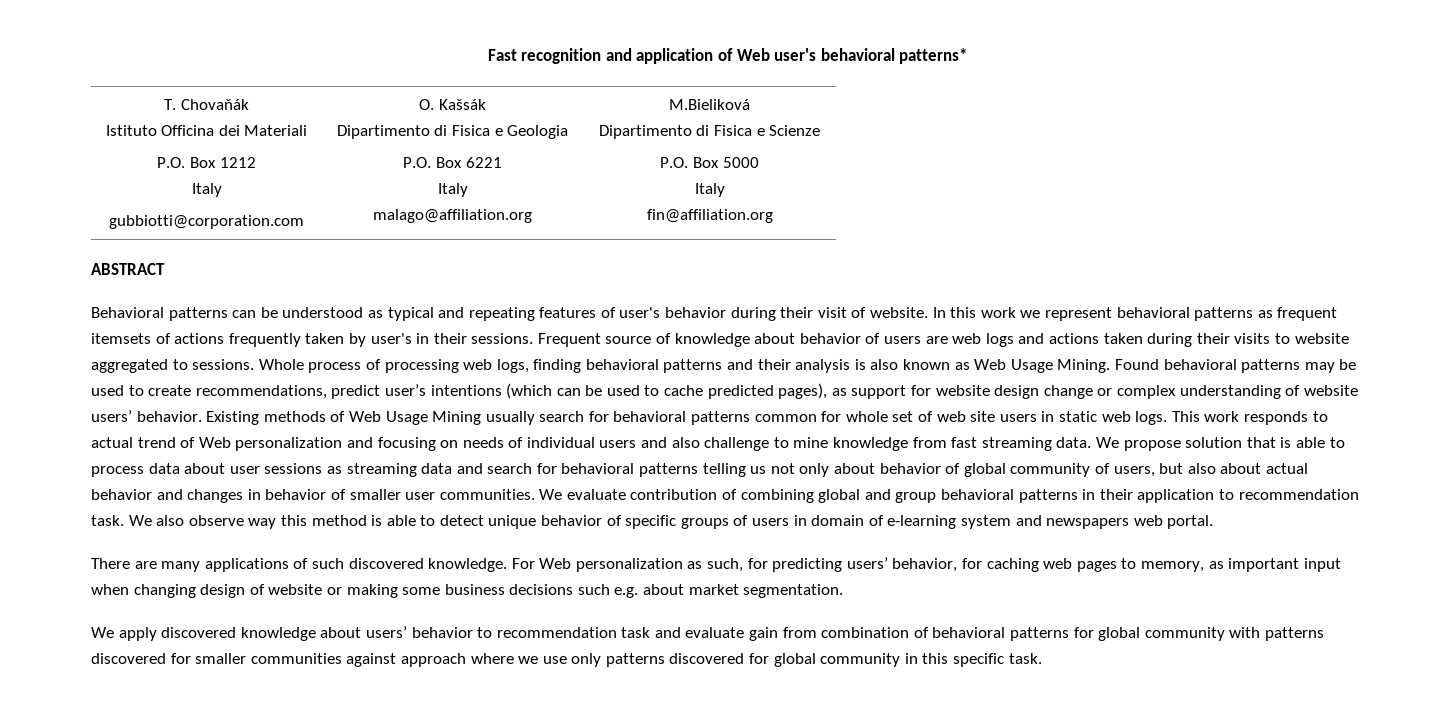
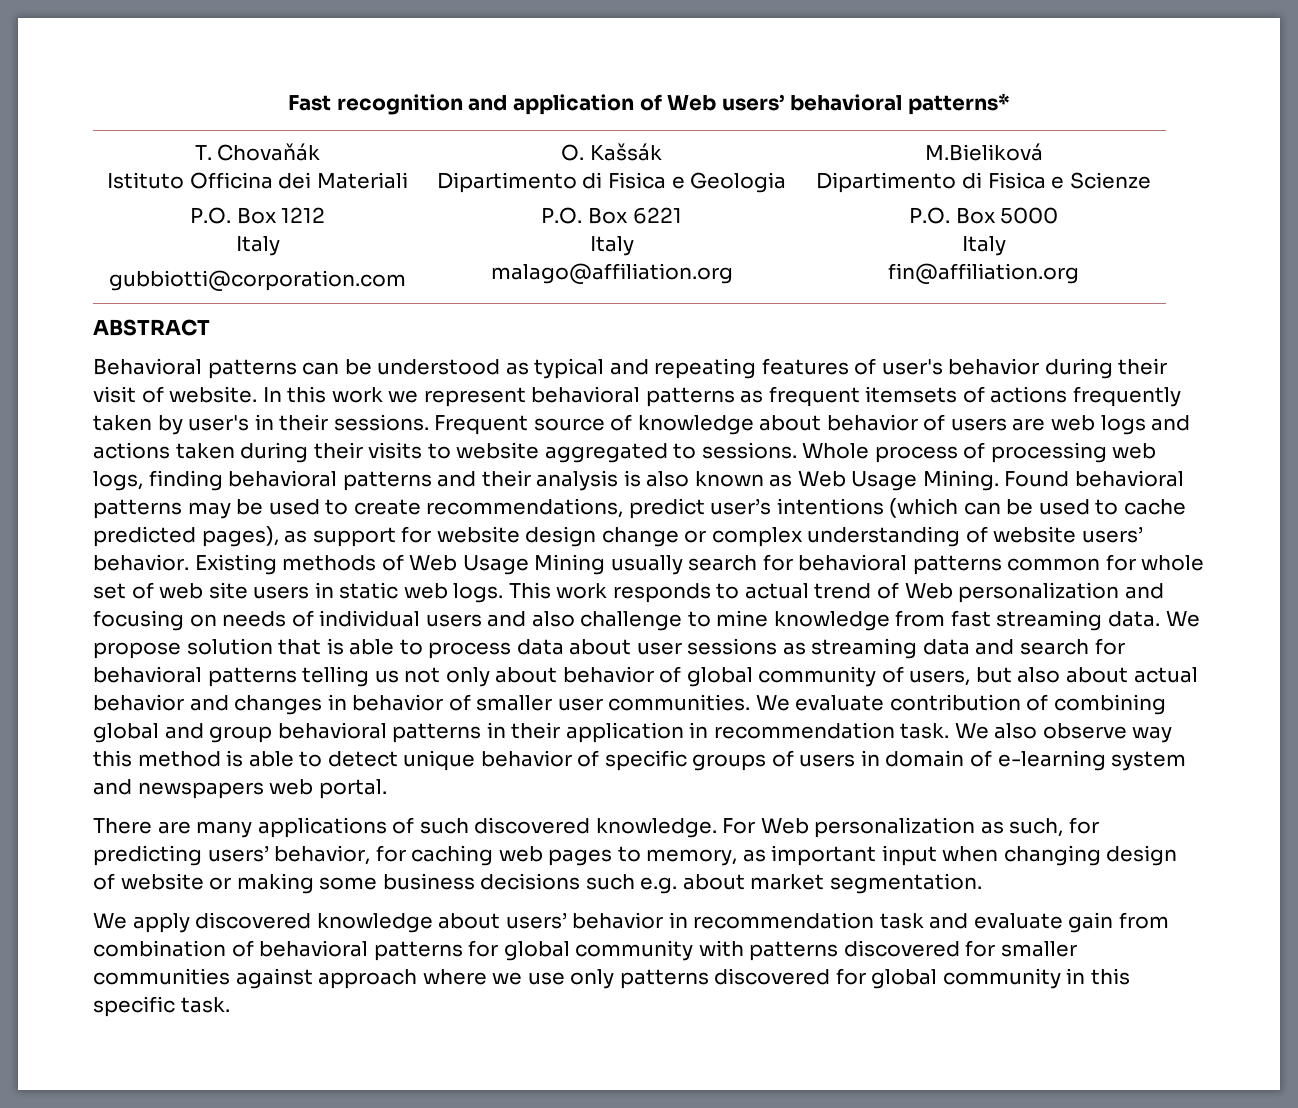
- Fast recognition and application of Web user's behavioral patterns*
+ Fast recognition and application of Web users’ behavioral patterns*
- We evaluate contribution of combining global and group behavioral patterns in their application to recommendation task.
+ We evaluate contribution of combining global and group behavioral patterns in their application in recommendation task.
- We apply discovered knowledge about users’ behavior to recommendation task and evaluate gain from combination of behavioral patterns for global community with patterns discovered for smaller communities against approach where we use only patterns discovered for global community in this specific task.
+ We apply discovered knowledge about users’ behavior in recommendation task and evaluate gain from combination of behavioral patterns for global community with patterns discovered for smaller communities against approach where we use only patterns discovered for global community in this specific task.

